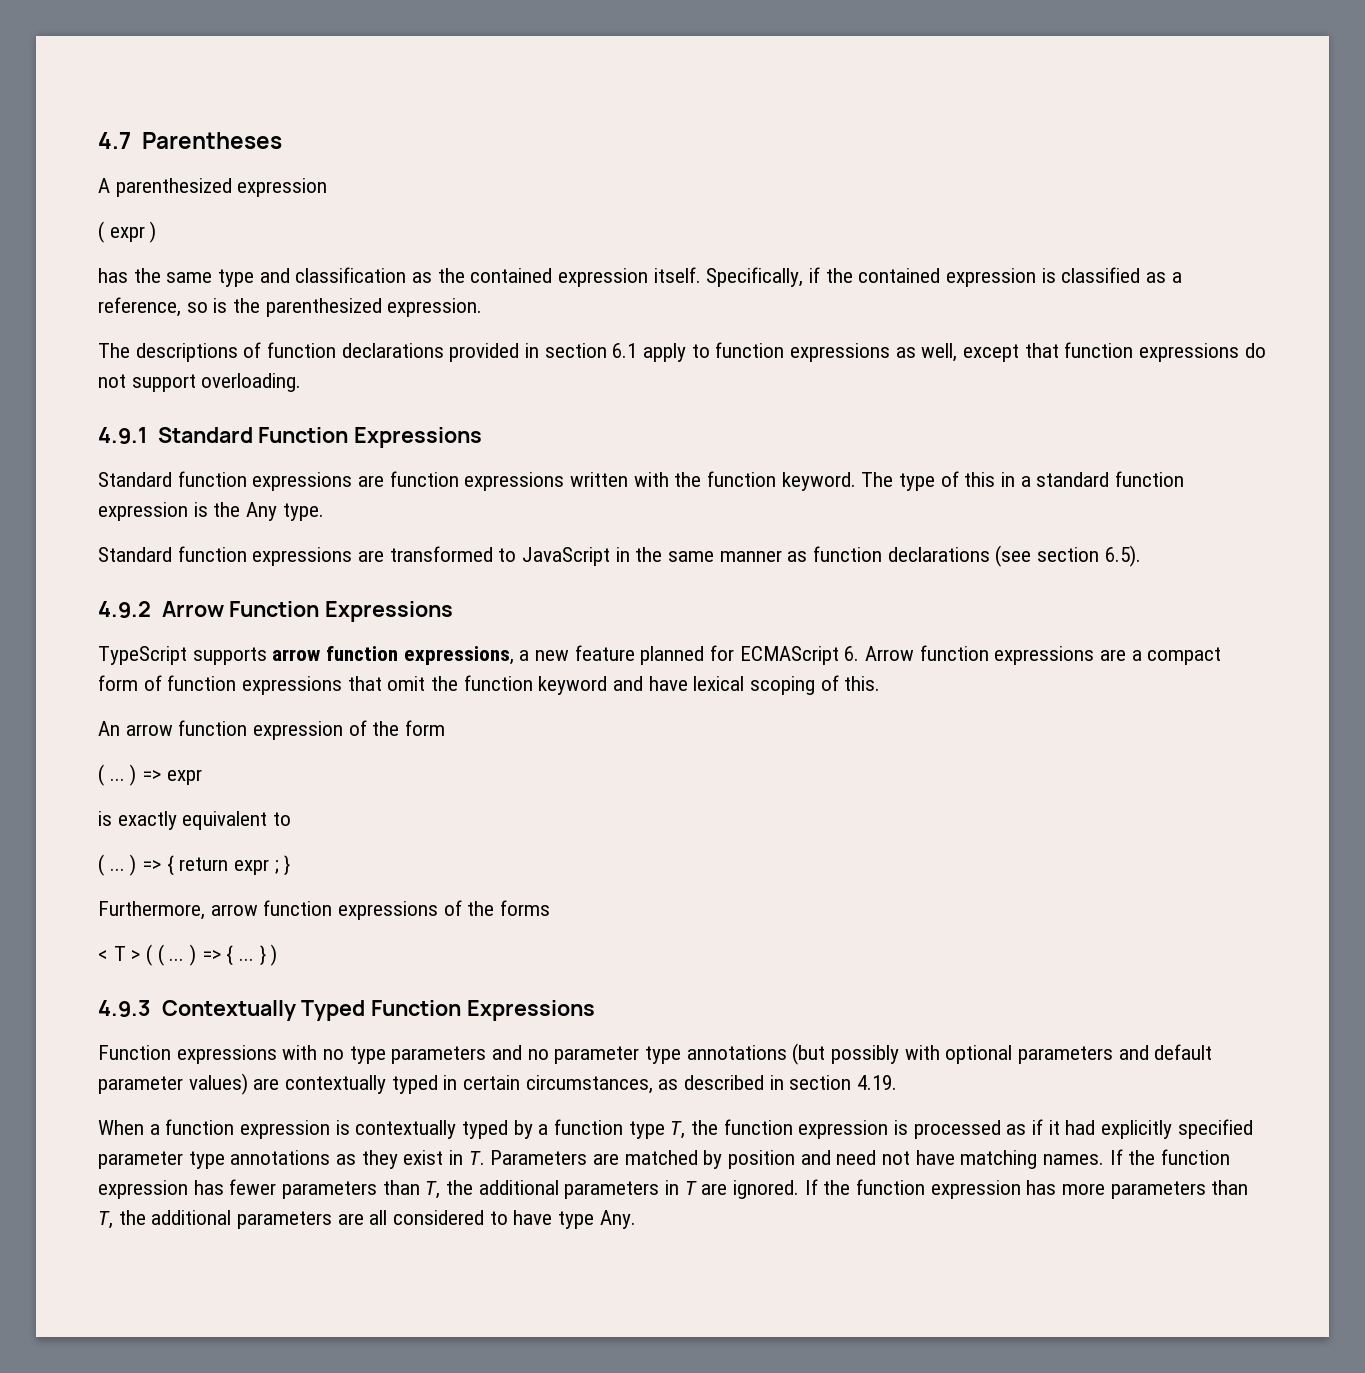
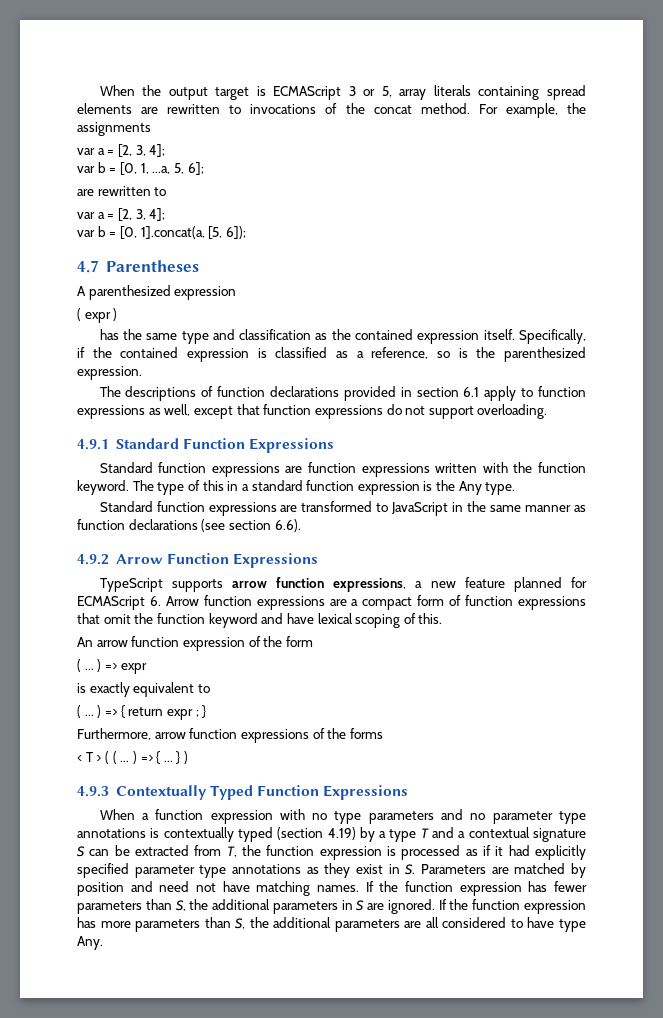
+ When the output target is ECMAScript 3 or 5, array literals containing spread elements are rewritten to invocations of the concat method. For example, the assignments
+ var a = [2, 3, 4];
+ var b = [0, 1, ...a, 5, 6];
+ are rewritten to
+ var a = [2, 3, 4];
+ var b = [0, 1].concat(a, [5, 6]);
- Standard function expressions are transformed to JavaScript in the same manner as function declarations (see section 6.5).
+ Standard function expressions are transformed to JavaScript in the same manner as function declarations (see section 6.6).
- Function expressions with no type parameters and no parameter type annotations (but possibly with optional parameters and default parameter values) are contextually typed in certain circumstances, as described in section 4.19.
- When a function expression is contextually typed by a function type T, the function expression is processed as if it had explicitly specified parameter type annotations as they exist in T. Parameters are matched by position and need not have matching names.
+ When a function expression with no type parameters and no parameter type annotations is contextually typed (section 4.19) by a type T and a contextual signature S can be extracted from T, the function expression is processed as if it had explicitly specified parameter type annotations as they exist in S. Parameters are matched by position and need not have matching names.
- If the function expression has fewer parameters than T, the additional parameters in T are ignored.
+ If the function expression has fewer parameters than S, the additional parameters in S are ignored.
- If the function expression has more parameters than T, the additional parameters are all considered to have type Any.
+ If the function expression has more parameters than S, the additional parameters are all considered to have type Any.

